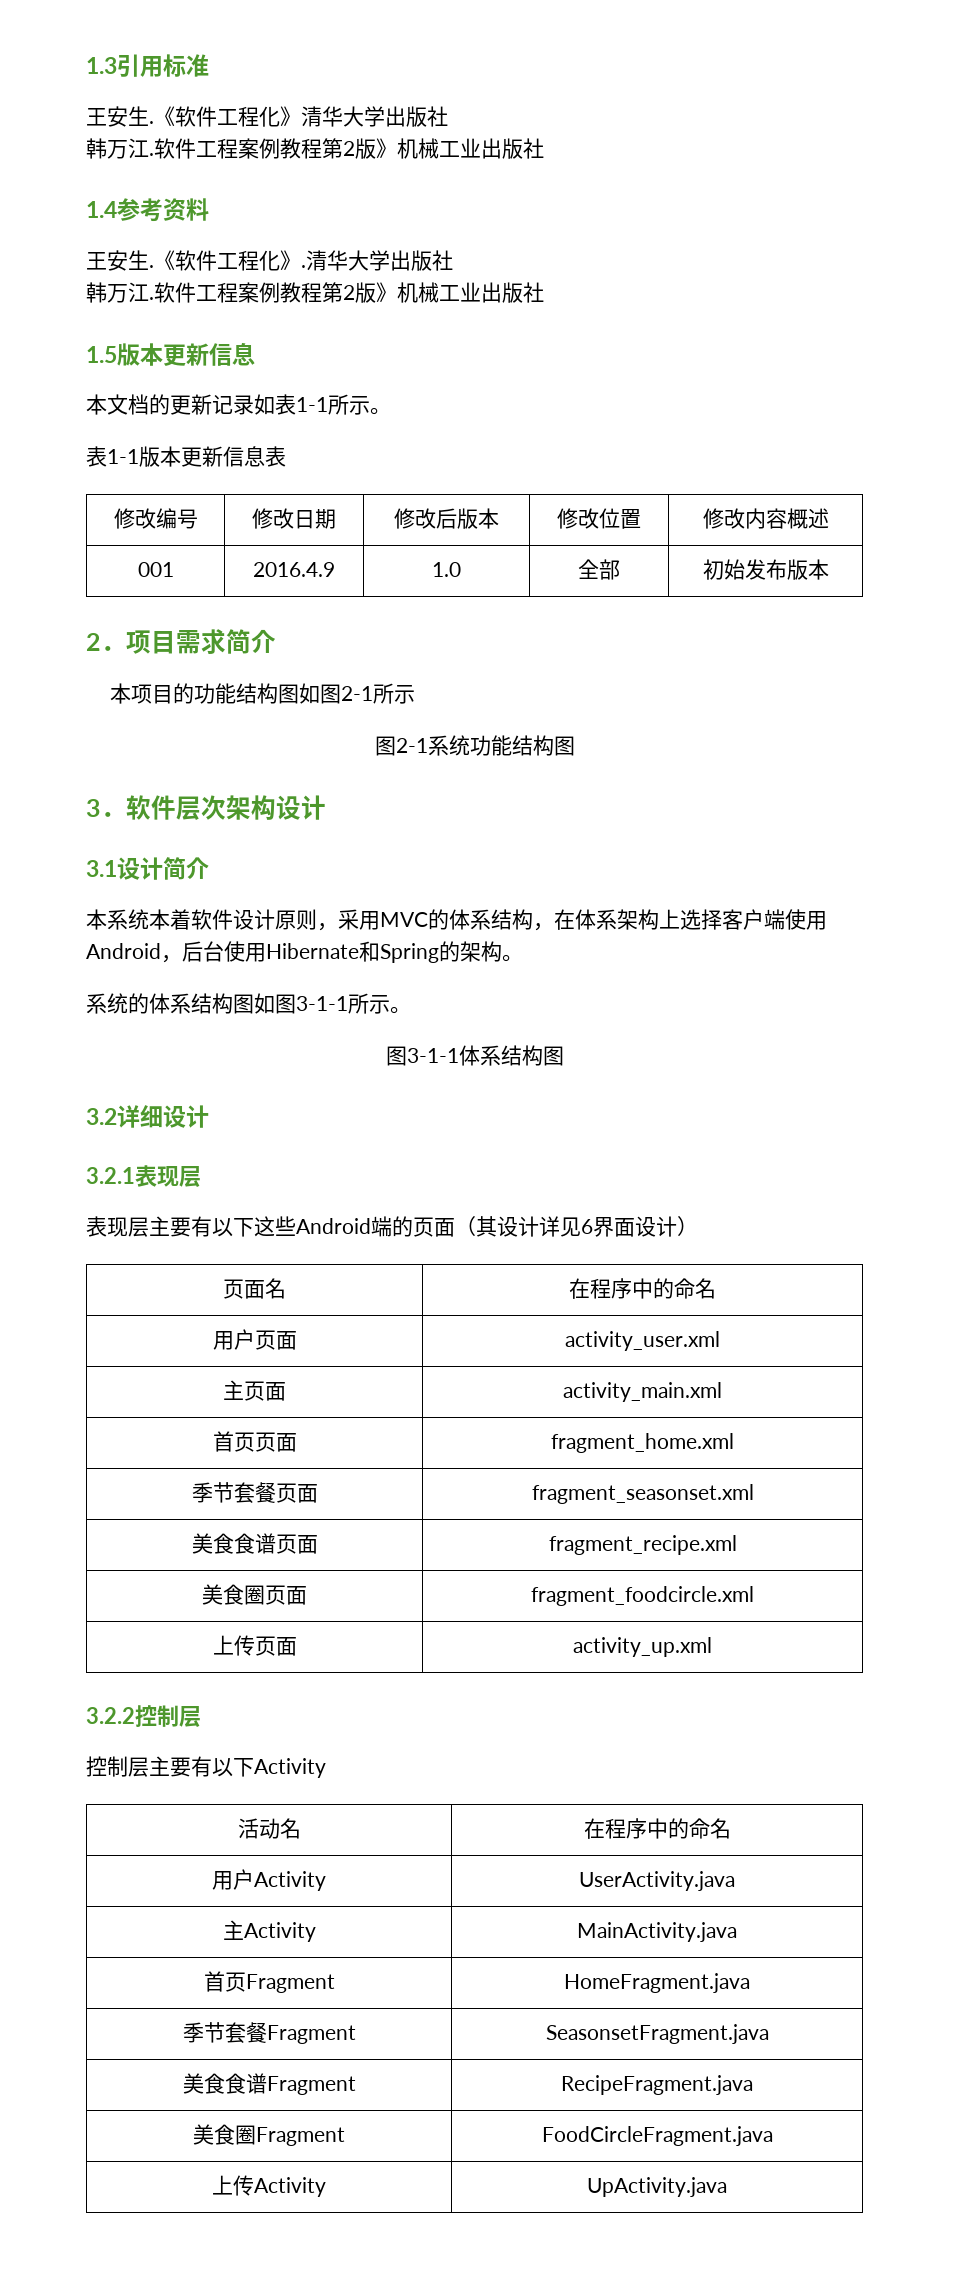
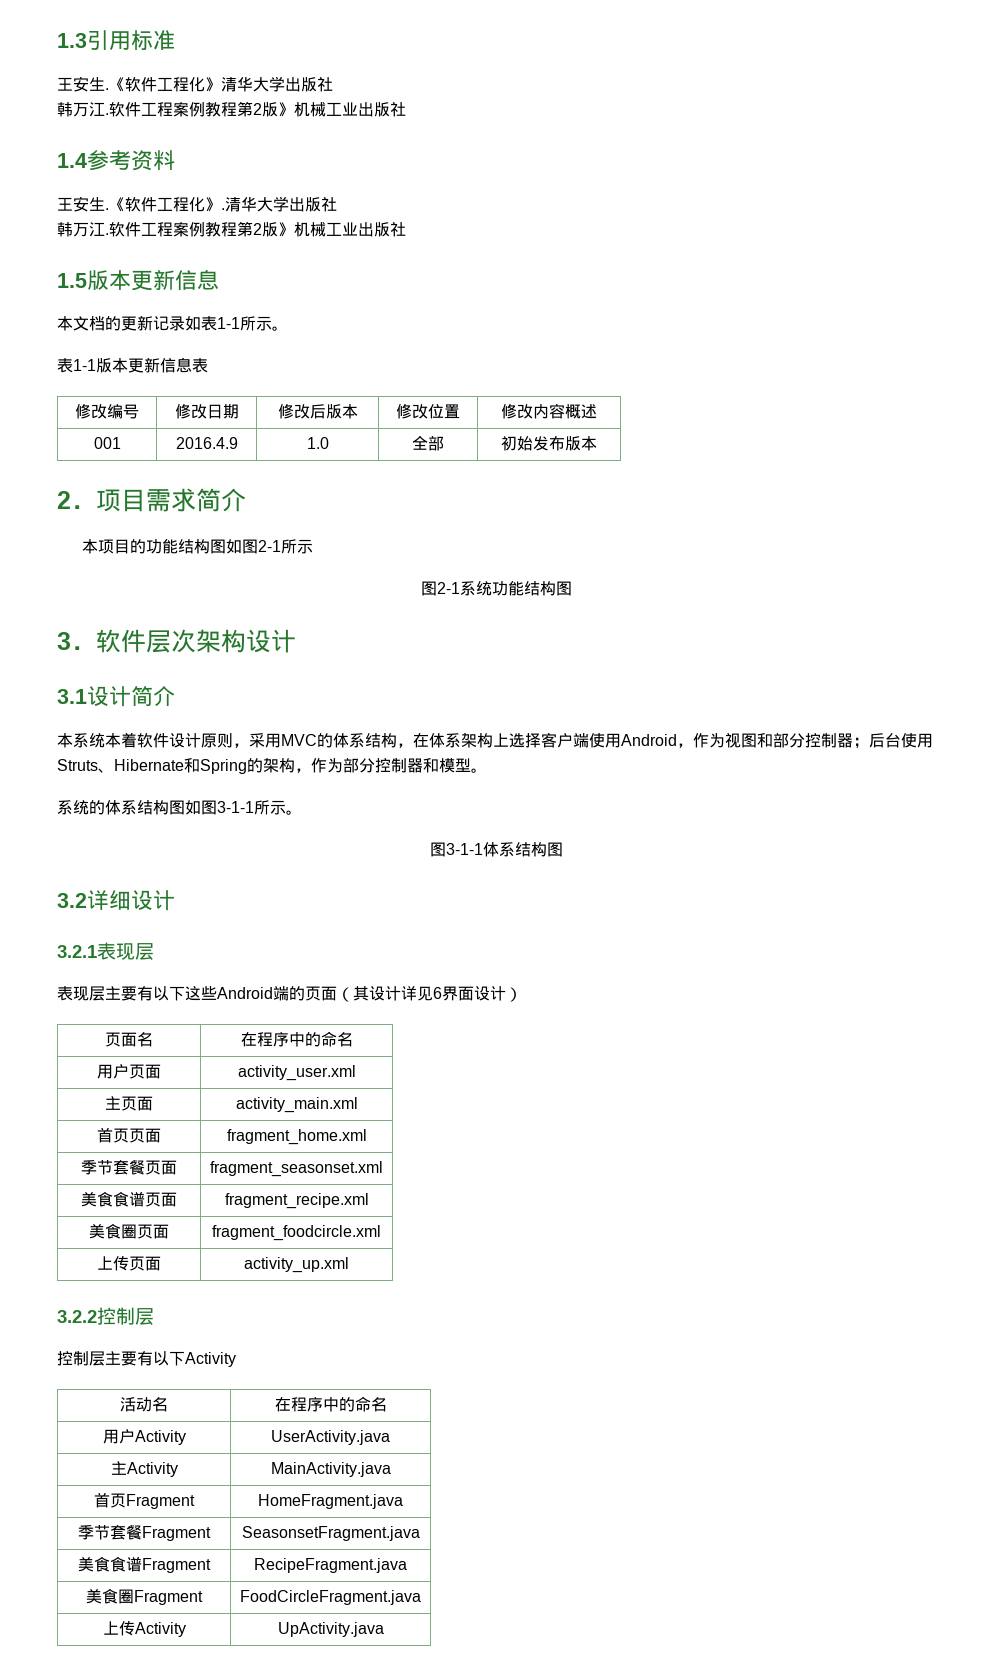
- 本系统本着软件设计原则，采用MVC的体系结构，在体系架构上选择客户端使用Android，后台使用Hibernate和Spring的架构。
+ 本系统本着软件设计原则，采用MVC的体系结构，在体系架构上选择客户端使用Android，作为视图和部分控制器；后台使用Struts、Hibernate和Spring的架构，作为部分控制器和模型。

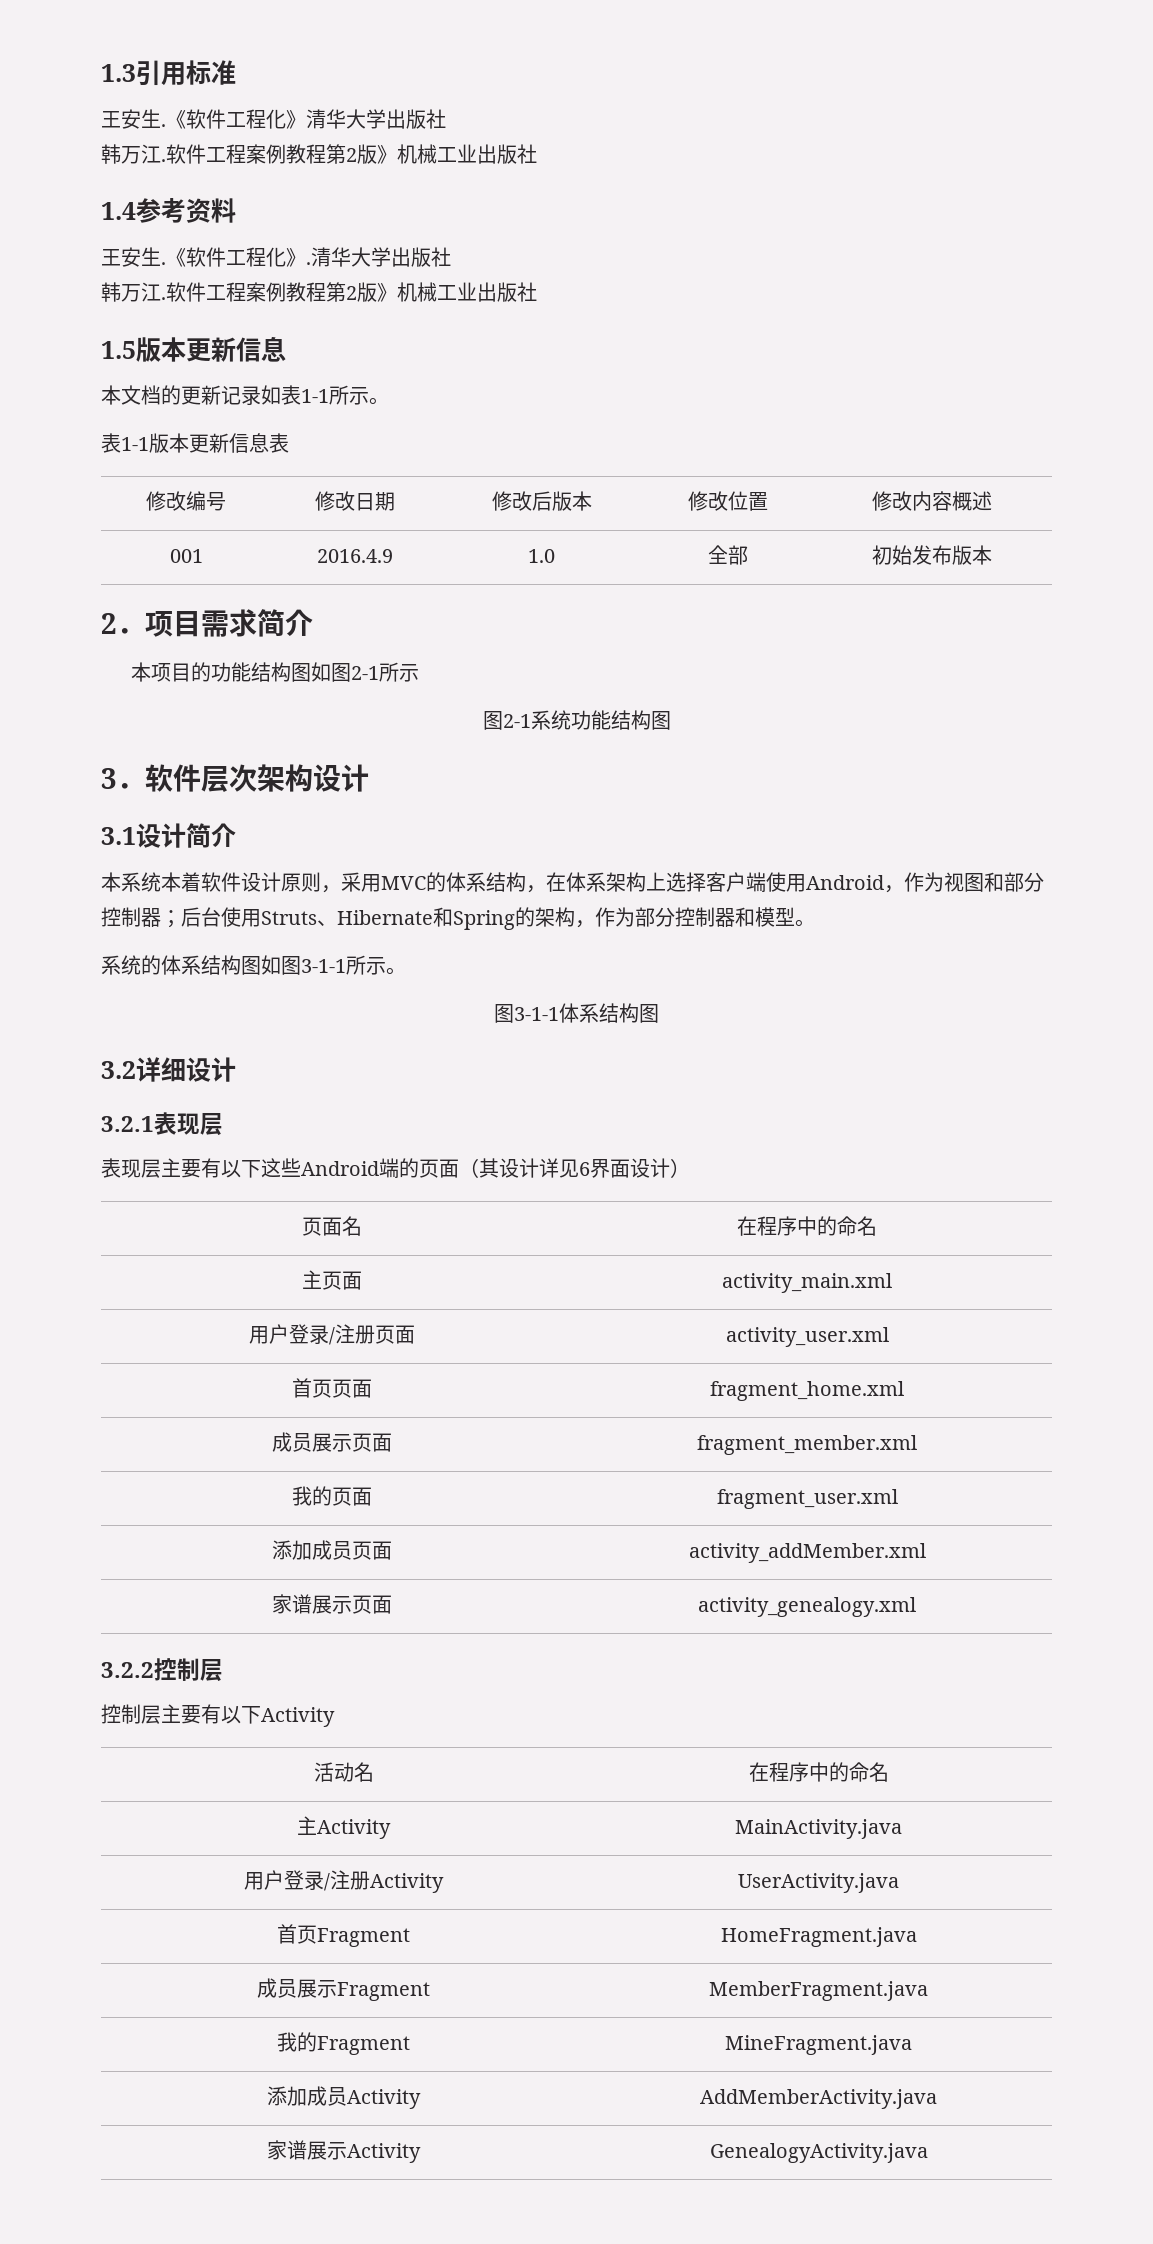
- 用户页面 | activity_user.xml
+ 用户登录/注册页面 | activity_user.xml
- 季节套餐页面 | fragment_seasonset.xml
- 美食食谱页面 | fragment_recipe.xml
- 美食圈页面 | fragment_foodcircle.xml
- 上传页面 | activity_up.xml
+ 成员展示页面 | fragment_member.xml
+ 我的页面 | fragment_user.xml
+ 添加成员页面 | activity_addMember.xml
+ 家谱展示页面 | activity_genealogy.xml
- 用户Activity | UserActivity.java
+ 用户登录/注册Activity | UserActivity.java
- 季节套餐Fragment | SeasonsetFragment.java
- 美食食谱Fragment | RecipeFragment.java
- 美食圈Fragment | FoodCircleFragment.java
- 上传Activity | UpActivity.java
+ 成员展示Fragment | MemberFragment.java
+ 我的Fragment | MineFragment.java
+ 添加成员Activity | AddMemberActivity.java
+ 家谱展示Activity | GenealogyActivity.java

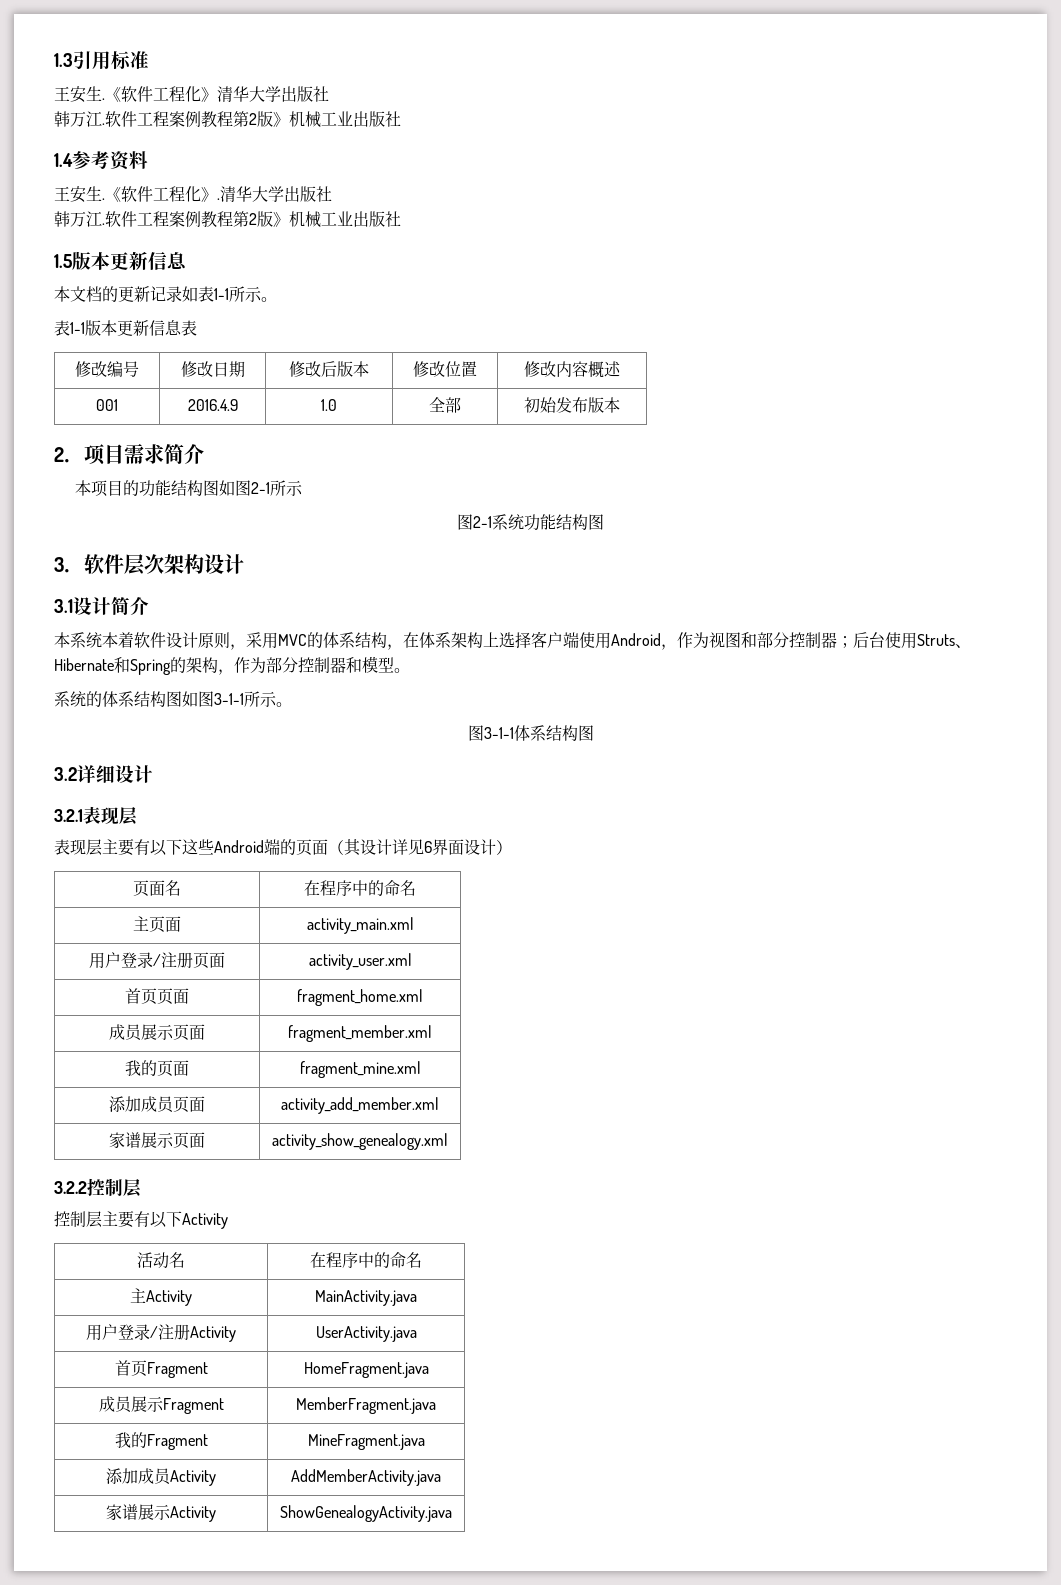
- 我的页面 | fragment_user.xml
+ 我的页面 | fragment_mine.xml
- 添加成员页面 | activity_addMember.xml
+ 添加成员页面 | activity_add_member.xml
- 家谱展示页面 | activity_genealogy.xml
+ 家谱展示页面 | activity_show_genealogy.xml
- 家谱展示Activity | GenealogyActivity.java
+ 家谱展示Activity | ShowGenealogyActivity.java

